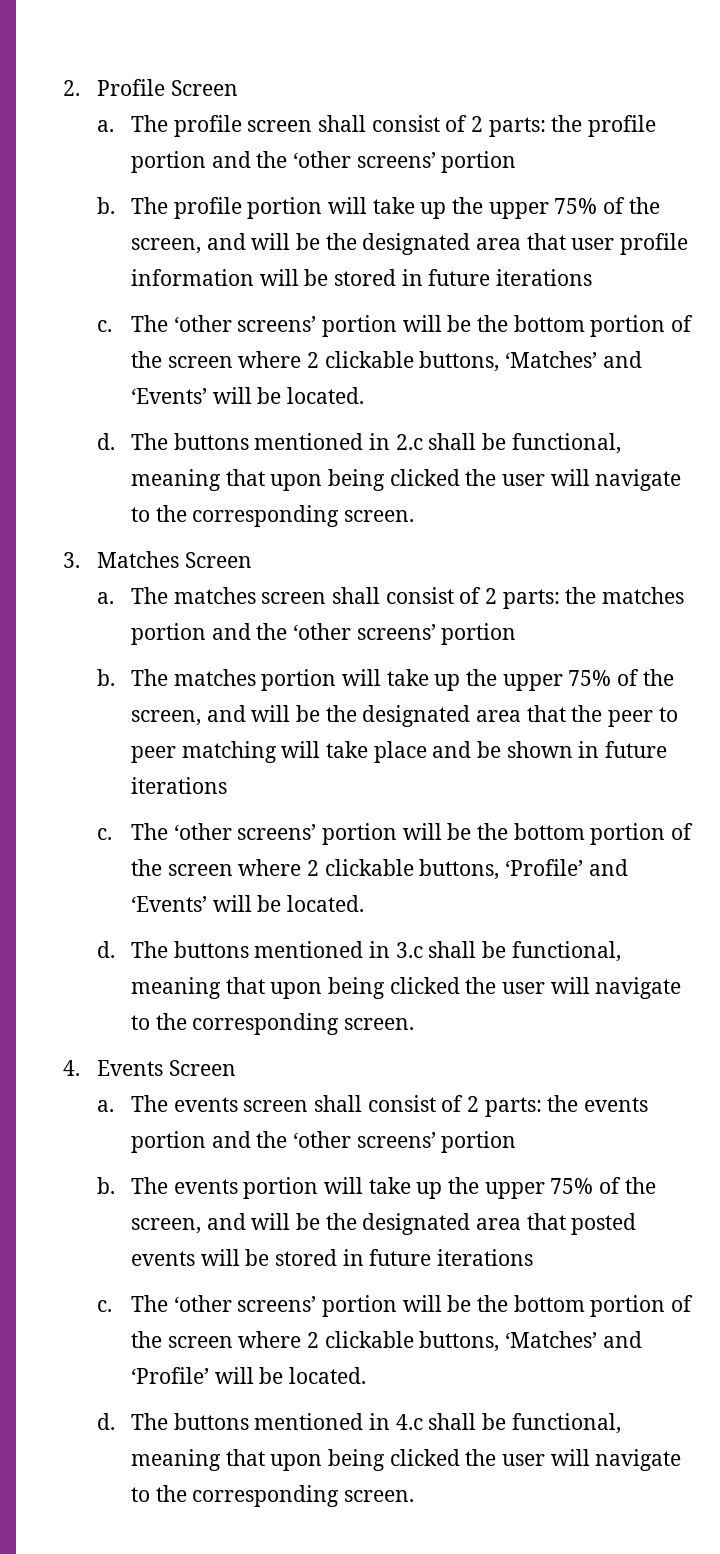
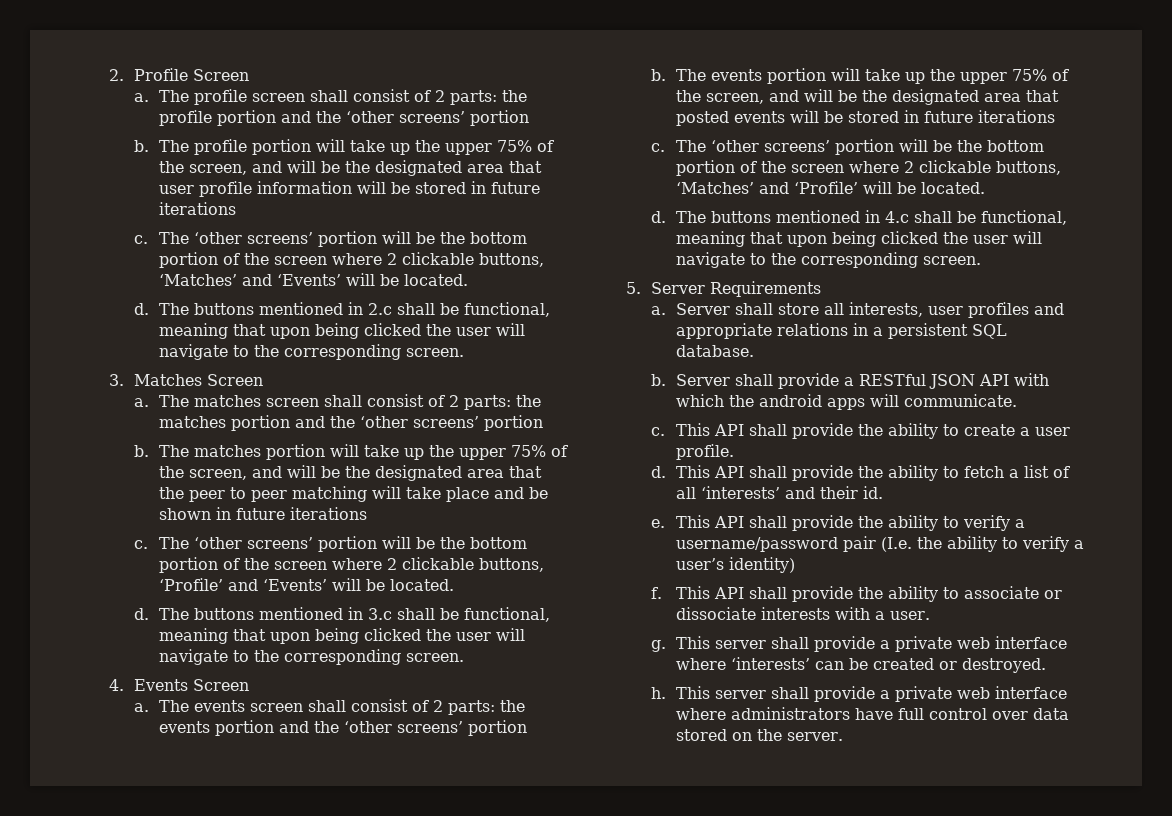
+ 5. Server Requirements
+ a. Server shall store all interests, user profiles and appropriate relations in a persistent SQL database.
+ b. Server shall provide a RESTful JSON API with which the android apps will communicate.
+ c. This API shall provide the ability to create a user profile.
+ d. This API shall provide the ability to fetch a list of all ‘interests’ and their id.
+ e. This API shall provide the ability to verify a username/password pair (I.e. the ability to verify a user’s identity)
+ f. This API shall provide the ability to associate or dissociate interests with a user.
+ g. This server shall provide a private web interface where ‘interests’ can be created or destroyed.
+ h. This server shall provide a private web interface where administrators have full control over data stored on the server.

